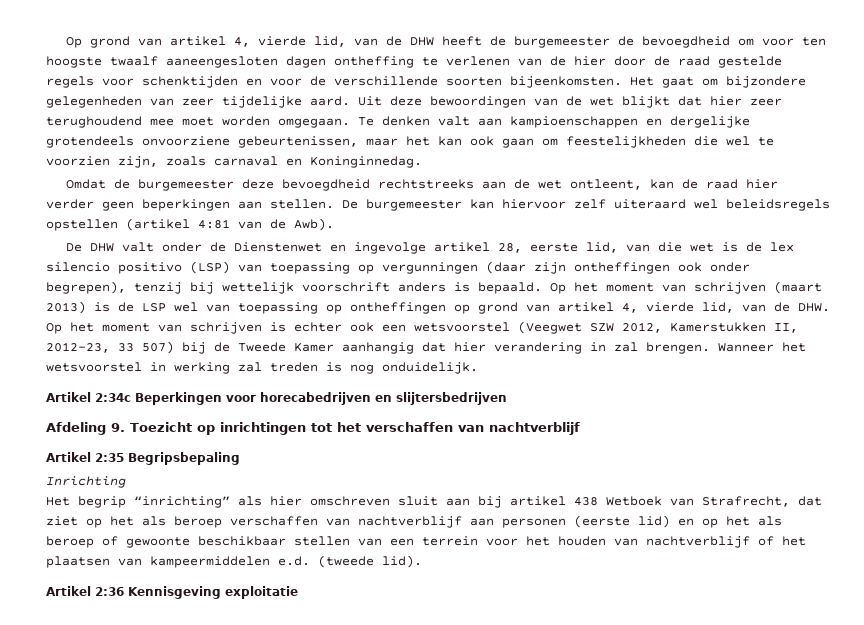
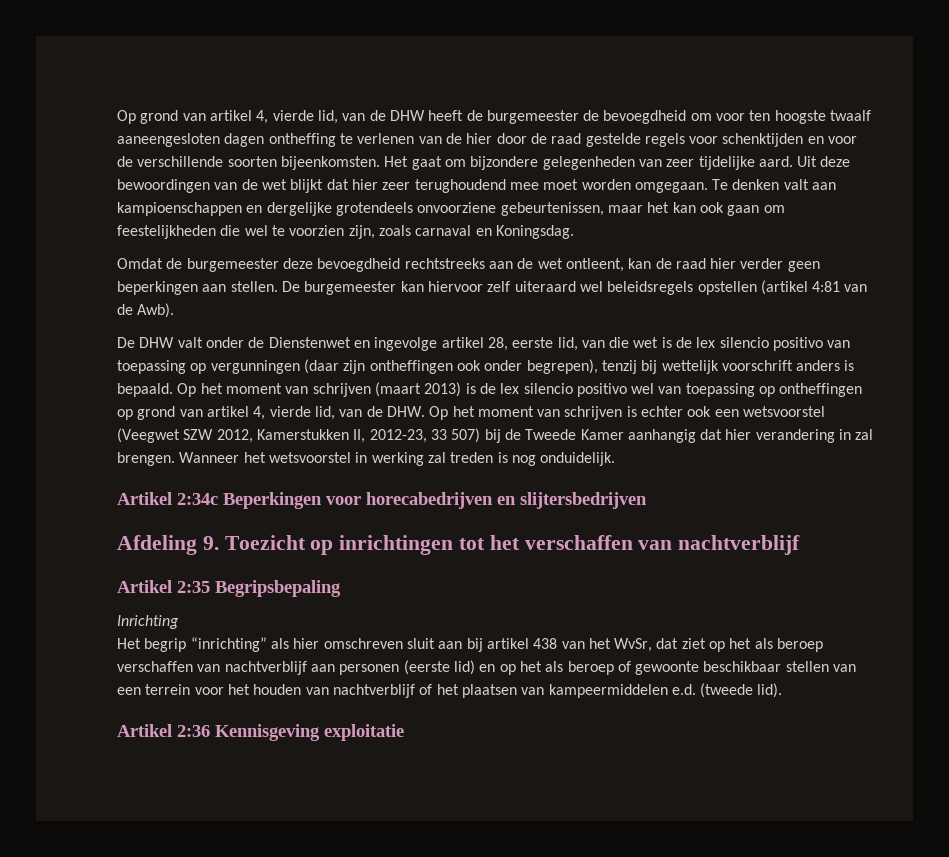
- Te denken valt aan kampioenschappen en dergelijke grotendeels onvoorziene gebeurtenissen, maar het kan ook gaan om feestelijkheden die wel te voorzien zijn, zoals carnaval en Koninginnedag.
+ Te denken valt aan kampioenschappen en dergelijke grotendeels onvoorziene gebeurtenissen, maar het kan ook gaan om feestelijkheden die wel te voorzien zijn, zoals carnaval en Koningsdag.
- De DHW valt onder de Dienstenwet en ingevolge artikel 28, eerste lid, van die wet is de lex silencio positivo (LSP) van toepassing op vergunningen (daar zijn ontheffingen ook onder begrepen), tenzij bij wettelijk voorschrift anders is bepaald.
+ De DHW valt onder de Dienstenwet en ingevolge artikel 28, eerste lid, van die wet is de lex silencio positivo van toepassing op vergunningen (daar zijn ontheffingen ook onder begrepen), tenzij bij wettelijk voorschrift anders is bepaald.
- Op het moment van schrijven (maart 2013) is de LSP wel van toepassing op ontheffingen op grond van artikel 4, vierde lid, van de DHW. Op het moment van schrijven is echter ook een wetsvoorstel (Veegwet SZW 2012, Kamerstukken II, 2012-23, 33 507) bij de Tweede Kamer aanhangig dat hier verandering in zal brengen.
+ Op het moment van schrijven (maart 2013) is de lex silencio positivo wel van toepassing op ontheffingen op grond van artikel 4, vierde lid, van de DHW. Op het moment van schrijven is echter ook een wetsvoorstel (Veegwet SZW 2012, Kamerstukken II, 2012-23, 33 507) bij de Tweede Kamer aanhangig dat hier verandering in zal brengen.
- Het begrip “inrichting” als hier omschreven sluit aan bij artikel 438 Wetboek van Strafrecht, dat ziet op het als beroep verschaffen van nachtverblijf aan personen (eerste lid) en op het als beroep of gewoonte beschikbaar stellen van een terrein voor het houden van nachtverblijf of het plaatsen van kampeermiddelen e.d. (tweede lid).
+ Het begrip “inrichting” als hier omschreven sluit aan bij artikel 438 van het WvSr, dat ziet op het als beroep verschaffen van nachtverblijf aan personen (eerste lid) en op het als beroep of gewoonte beschikbaar stellen van een terrein voor het houden van nachtverblijf of het plaatsen van kampeermiddelen e.d. (tweede lid).

